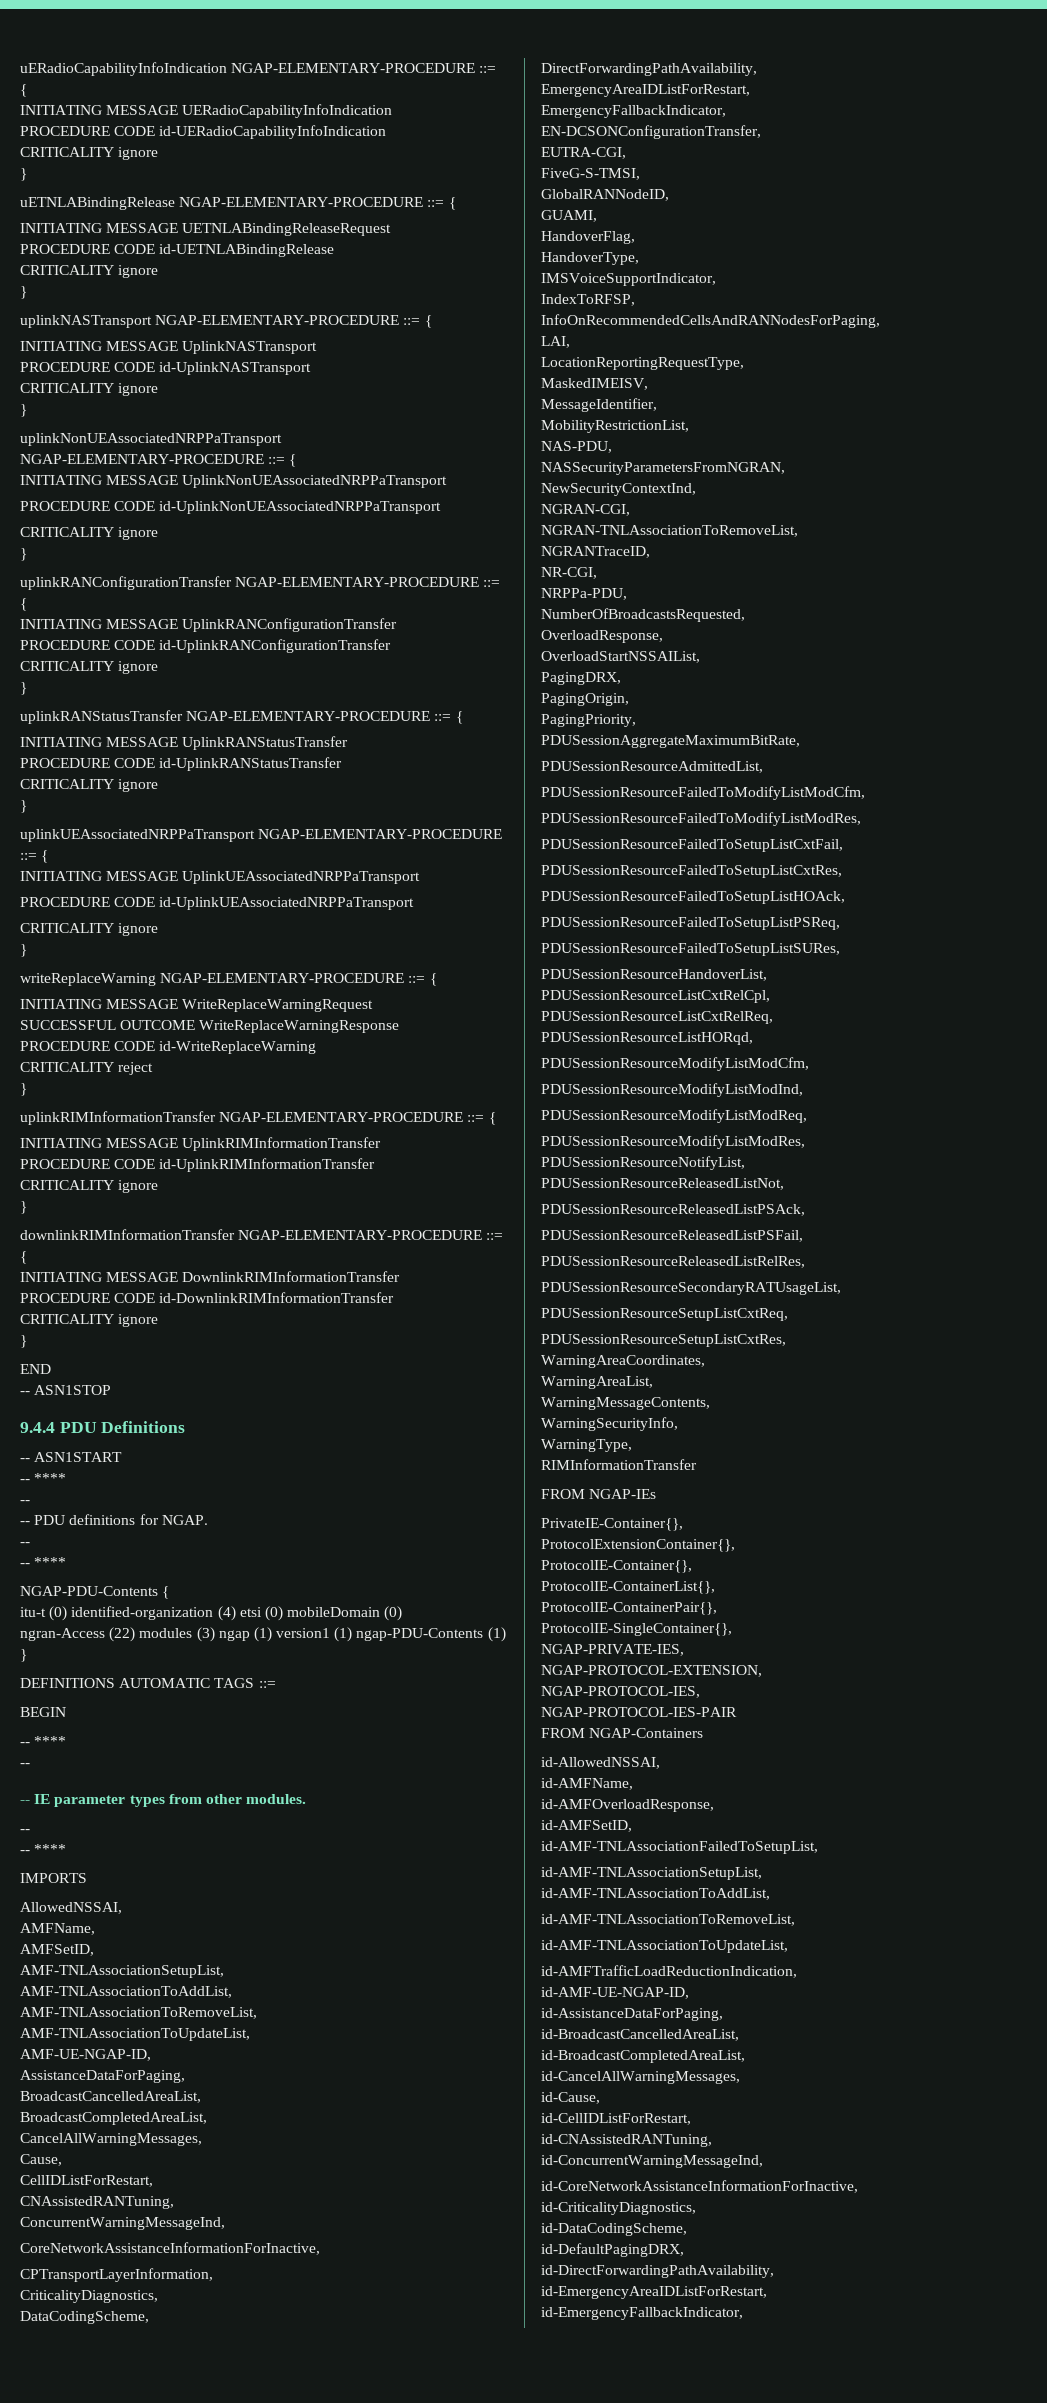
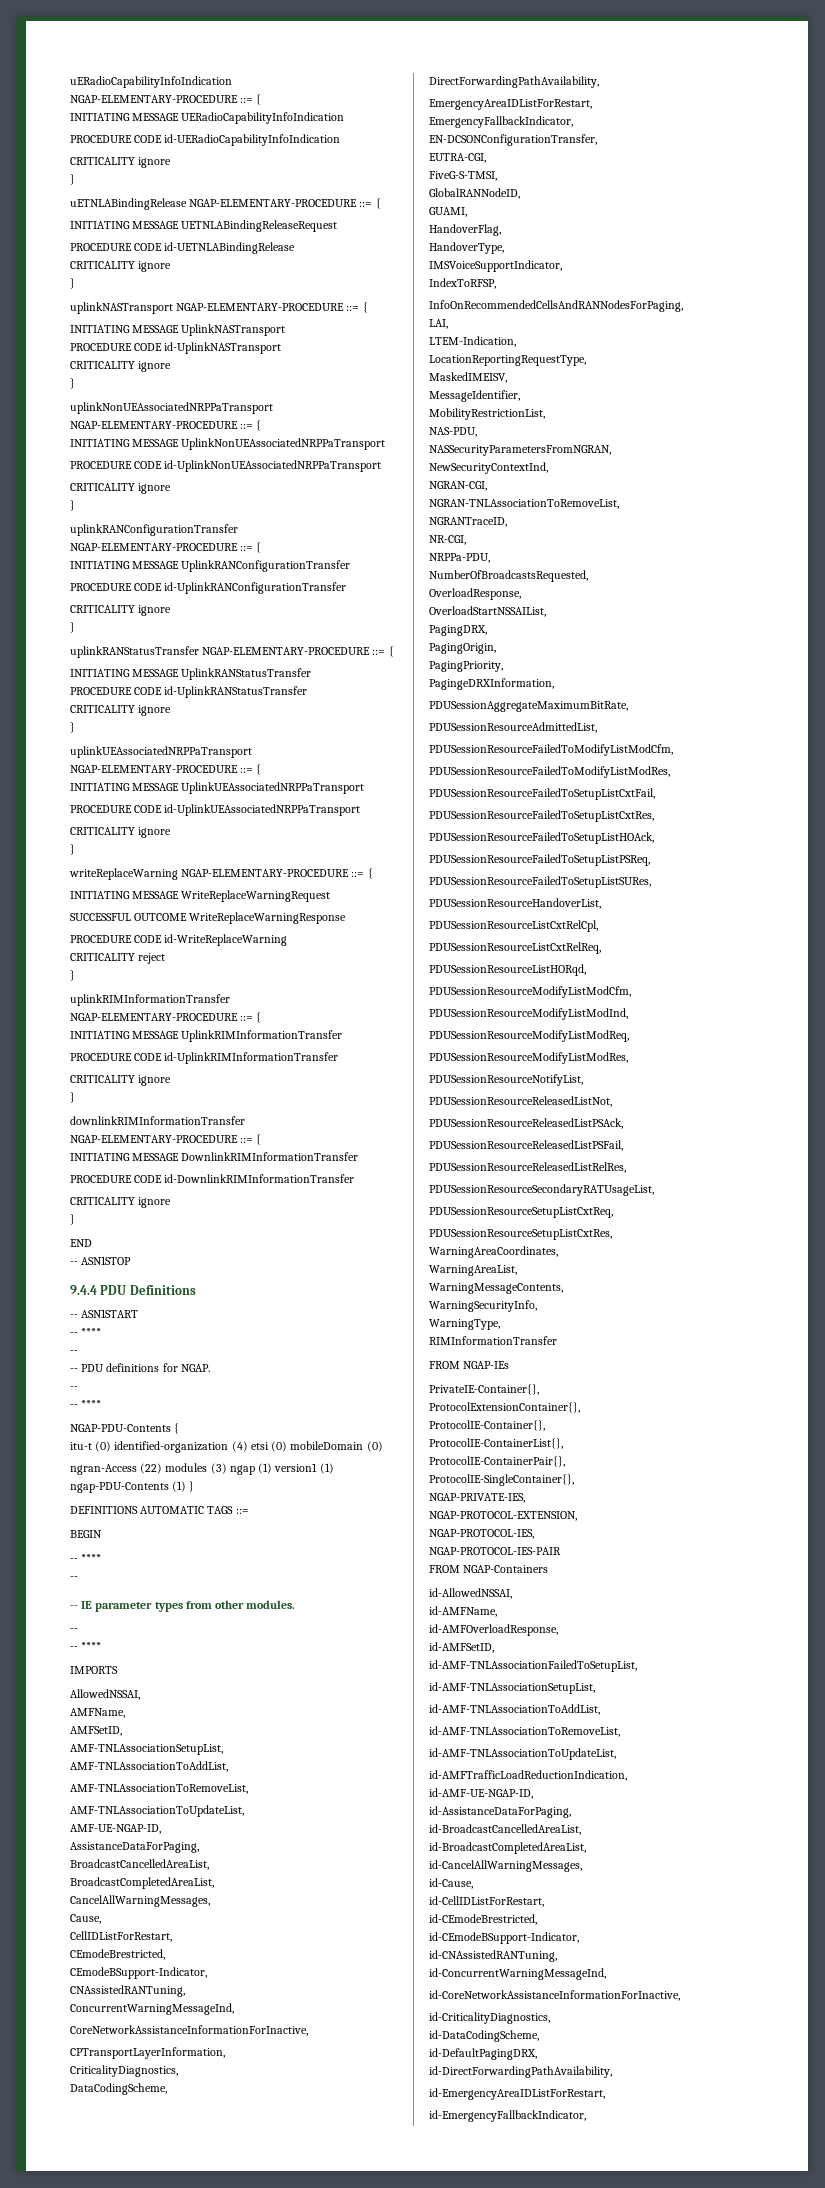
+ CEmodeBrestricted,
+ CEmodeBSupport-Indicator,
+ LTEM-Indication,
+ PagingeDRXInformation,
+ id-CEmodeBrestricted,
+ id-CEmodeBSupport-Indicator,

